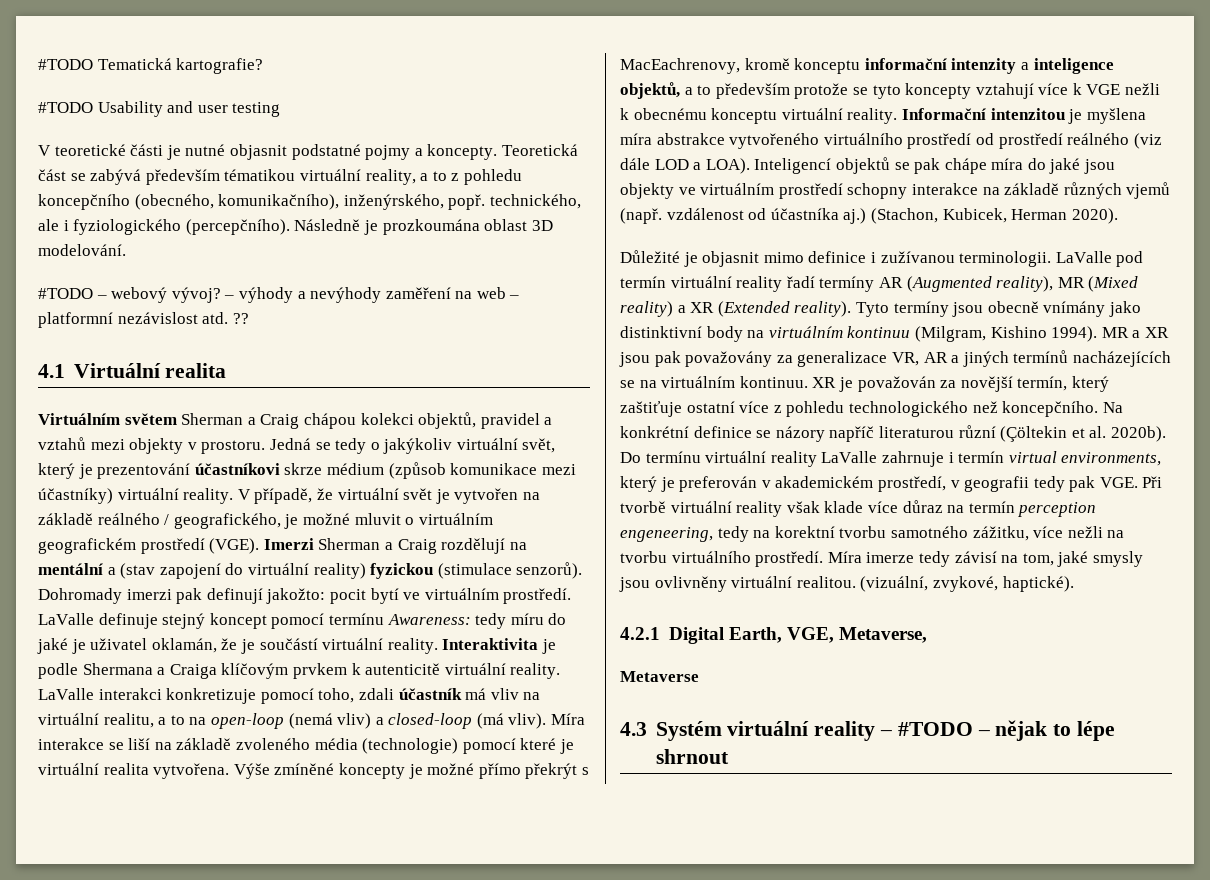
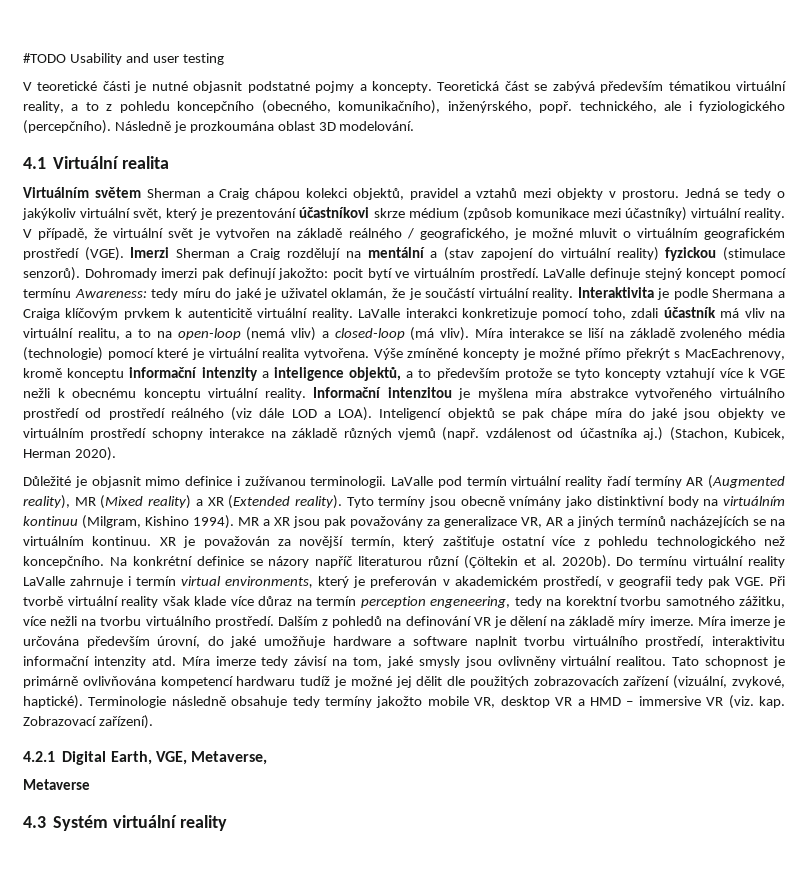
- #TODO Tematická kartografie?
- #TODO – webový vývoj? – výhody a nevýhody zaměření na web – platformní nezávislost atd. ??
+ Dalším z pohledů na definování VR je dělení na základě míry imerze. Míra imerze je určována především úrovní, do jaké umožňuje hardware a software naplnit tvorbu virtuálního prostředí, interaktivitu informační intenzity atd.
- (vizuální, zvykové, haptické).
+ Tato schopnost je primárně ovlivňována kompetencí hardwaru tudíž je možné jej dělit dle použitých zobrazovacích zařízení (vizuální, zvykové, haptické). Terminologie následně obsahuje tedy termíny jakožto mobile VR, desktop VR a HMD – immersive VR (viz. kap. Zobrazovací zařízení).
- 4.3 Systém virtuální reality – #TODO – nějak to lépe shrnout
+ 4.3 Systém virtuální reality

